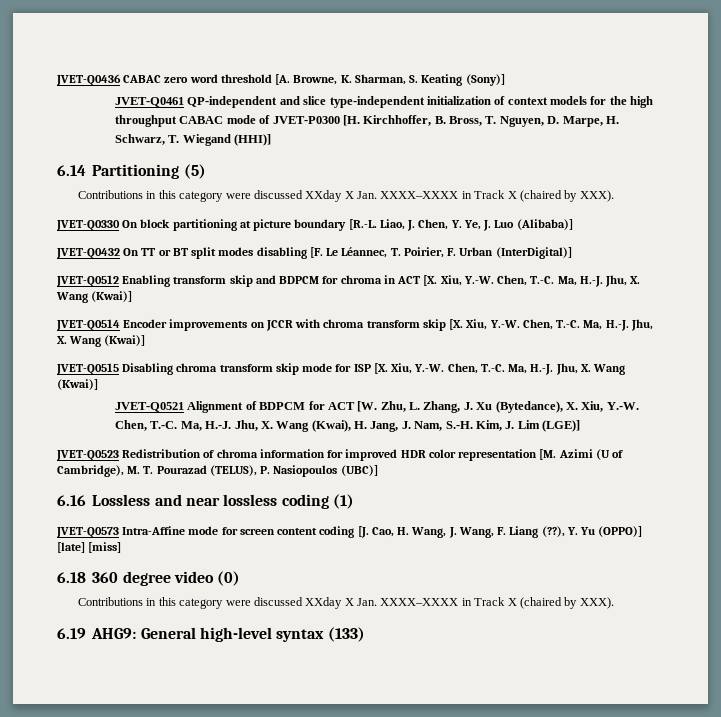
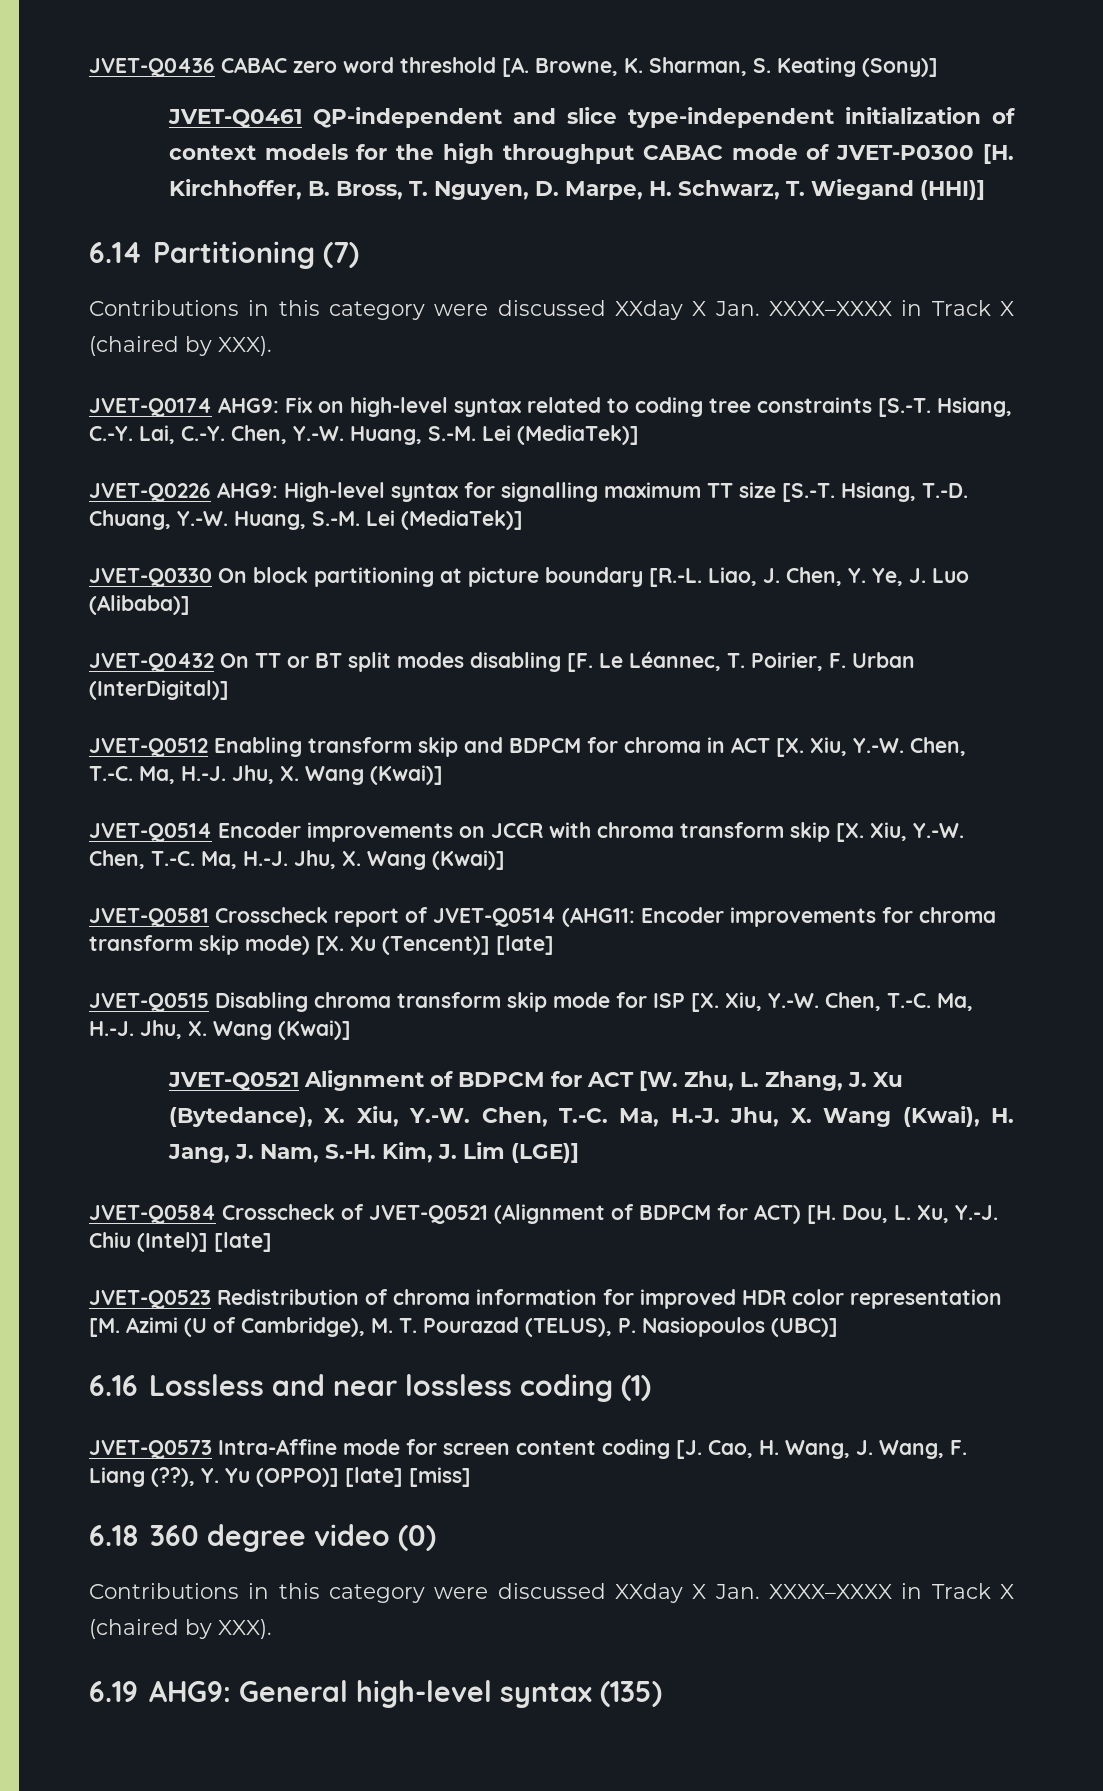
- 6.14 Partitioning (5)
+ 6.14 Partitioning (7)
+ JVET-Q0174 AHG9: Fix on high-level syntax related to coding tree constraints [S.-T. Hsiang, C.-Y. Lai, C.-Y. Chen, Y.-W. Huang, S.-M. Lei (MediaTek)]
+ JVET-Q0226 AHG9: High-level syntax for signalling maximum TT size [S.-T. Hsiang, T.-D. Chuang, Y.-W. Huang, S.-M. Lei (MediaTek)]
+ JVET-Q0581 Crosscheck report of JVET-Q0514 (AHG11: Encoder improvements for chroma transform skip mode) [X. Xu (Tencent)] [late]
+ JVET-Q0584 Crosscheck of JVET-Q0521 (Alignment of BDPCM for ACT) [H. Dou, L. Xu, Y.-J. Chiu (Intel)] [late]
- 6.19 AHG9: General high-level syntax (133)
+ 6.19 AHG9: General high-level syntax (135)

